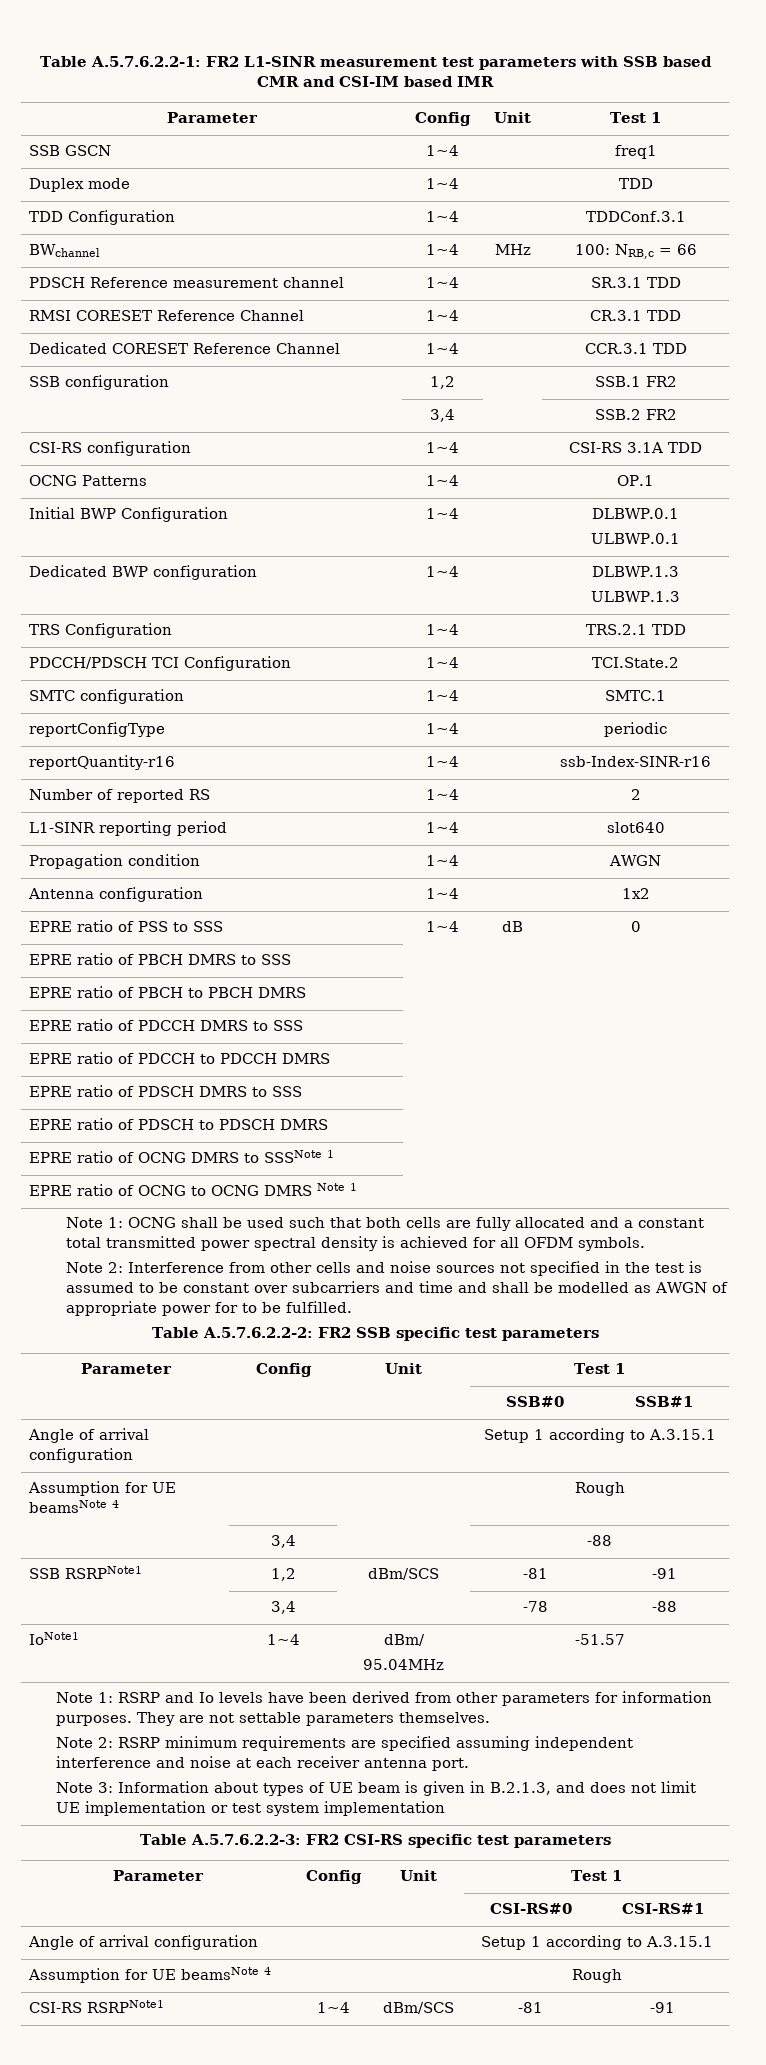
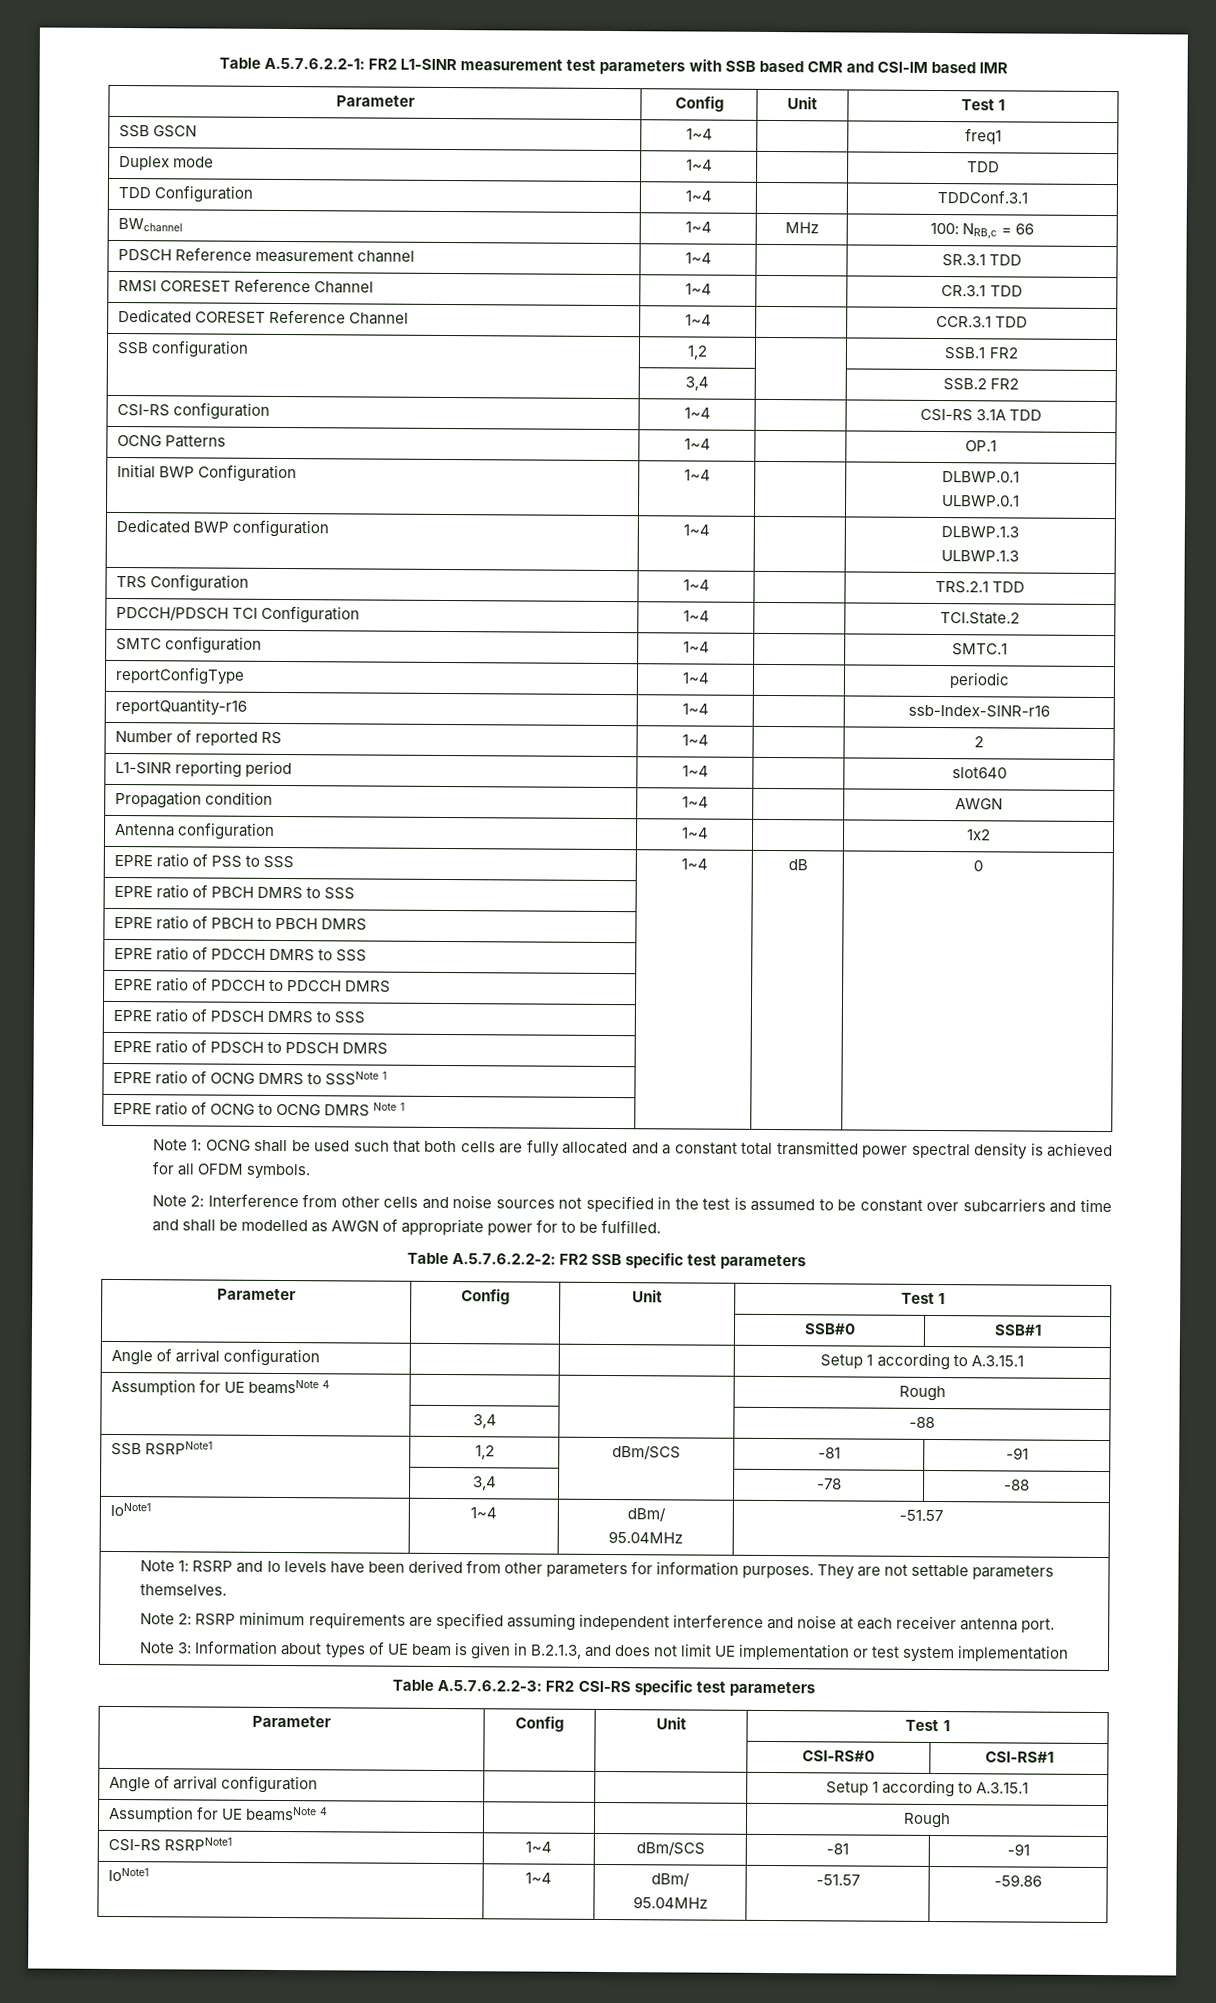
  CSI-RS RSRPNote1 | 1~4 | dBm/SCS | -81 | -91
+ IoNote1 | 1~4 | dBm/
+ 95.04MHz | -51.57 | -59.86

